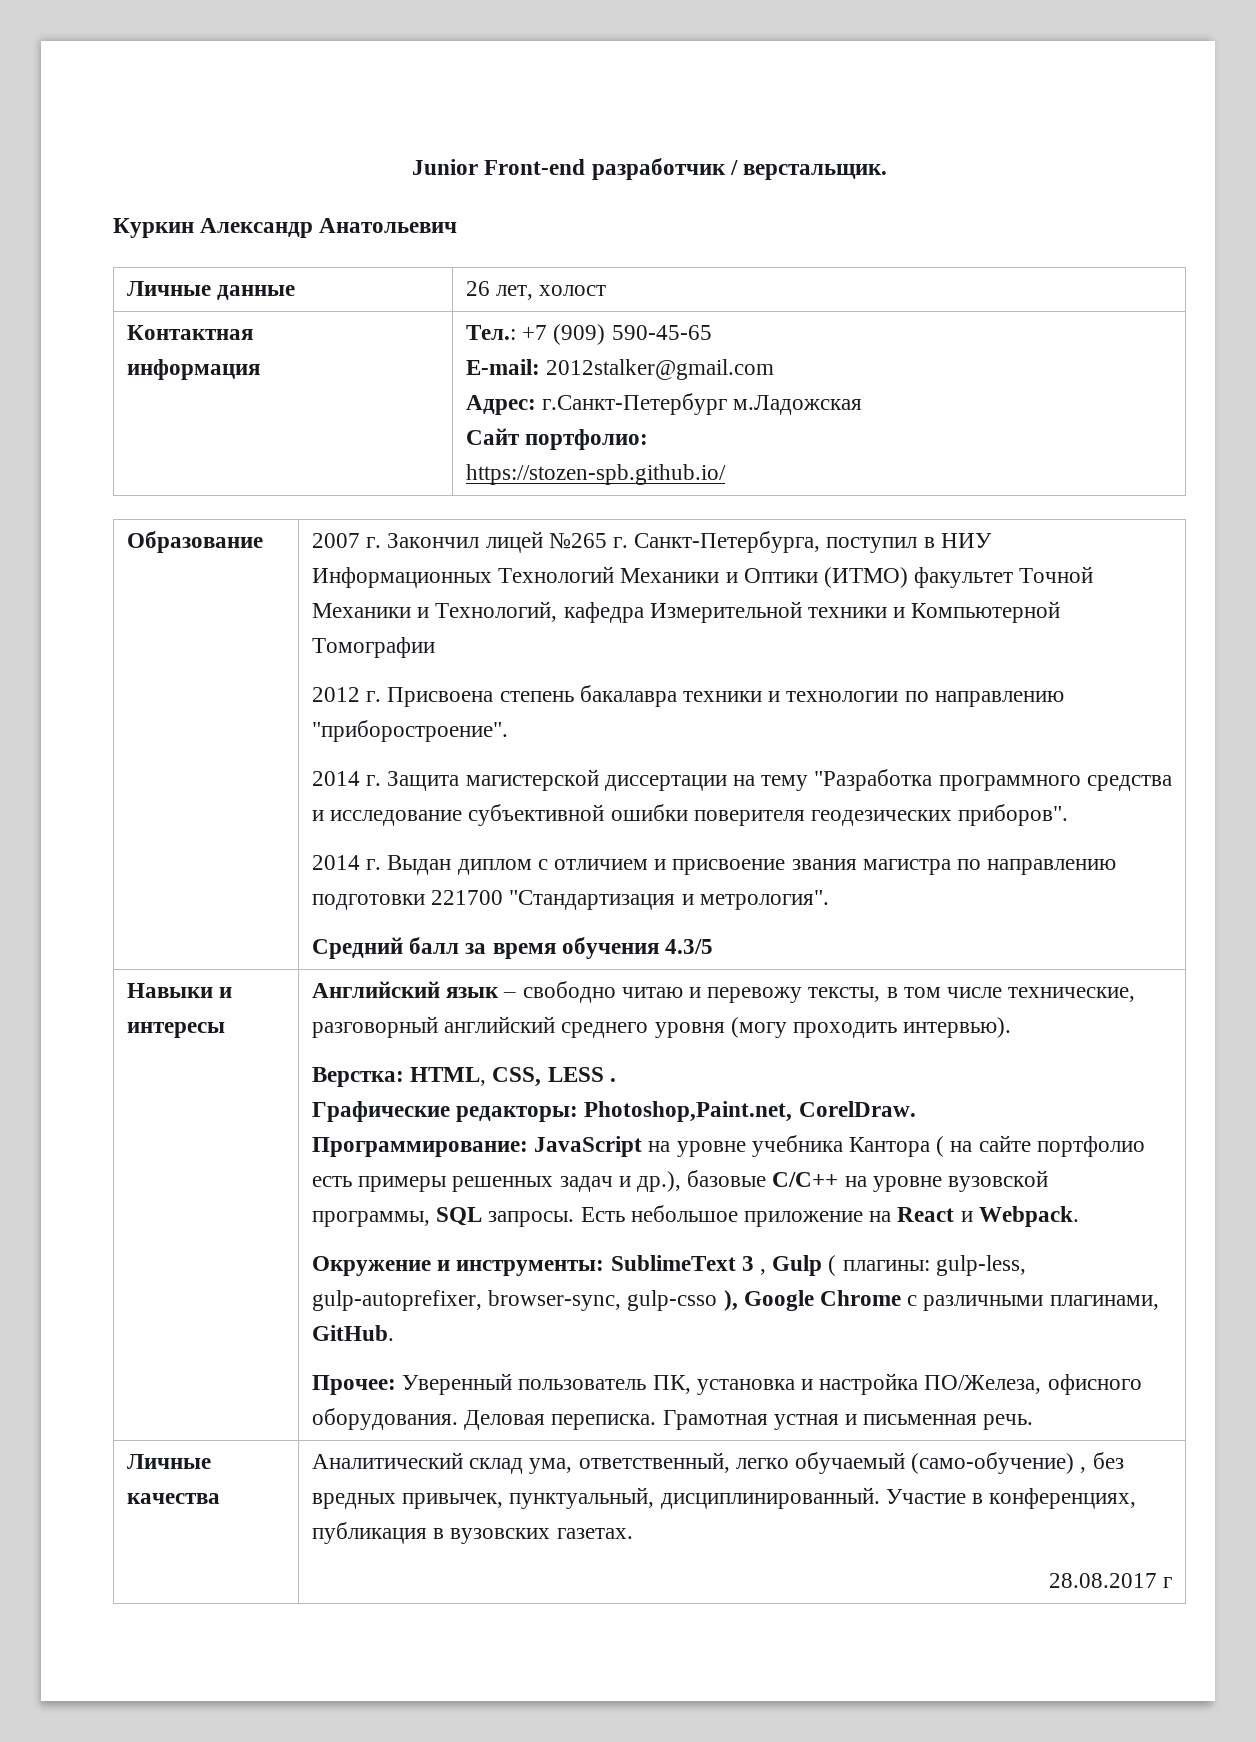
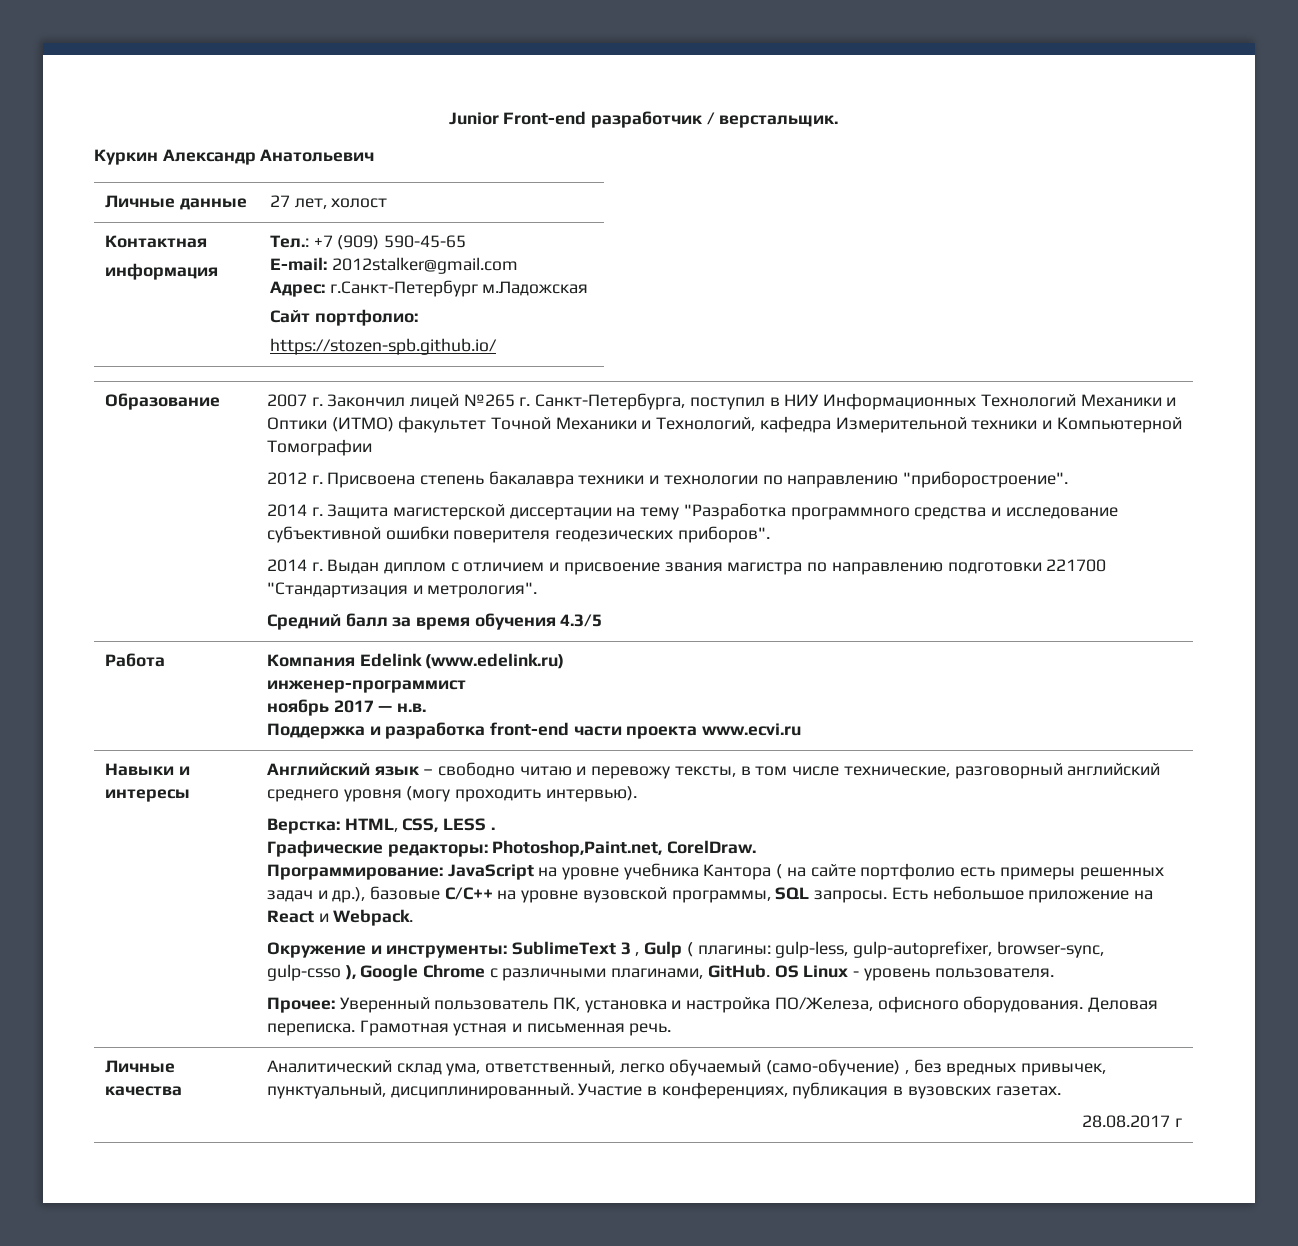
- Личные данные | 26 лет, холост
+ Личные данные | 27 лет, холост
+ Работа | Компания Edelink (www.edelink.ru)
+ инженер-программист
+ ноябрь 2017 — н.в.
+ Поддержка и разработка front-end части проекта www.ecvi.ru
+ OS Linux - уровень пользователя.

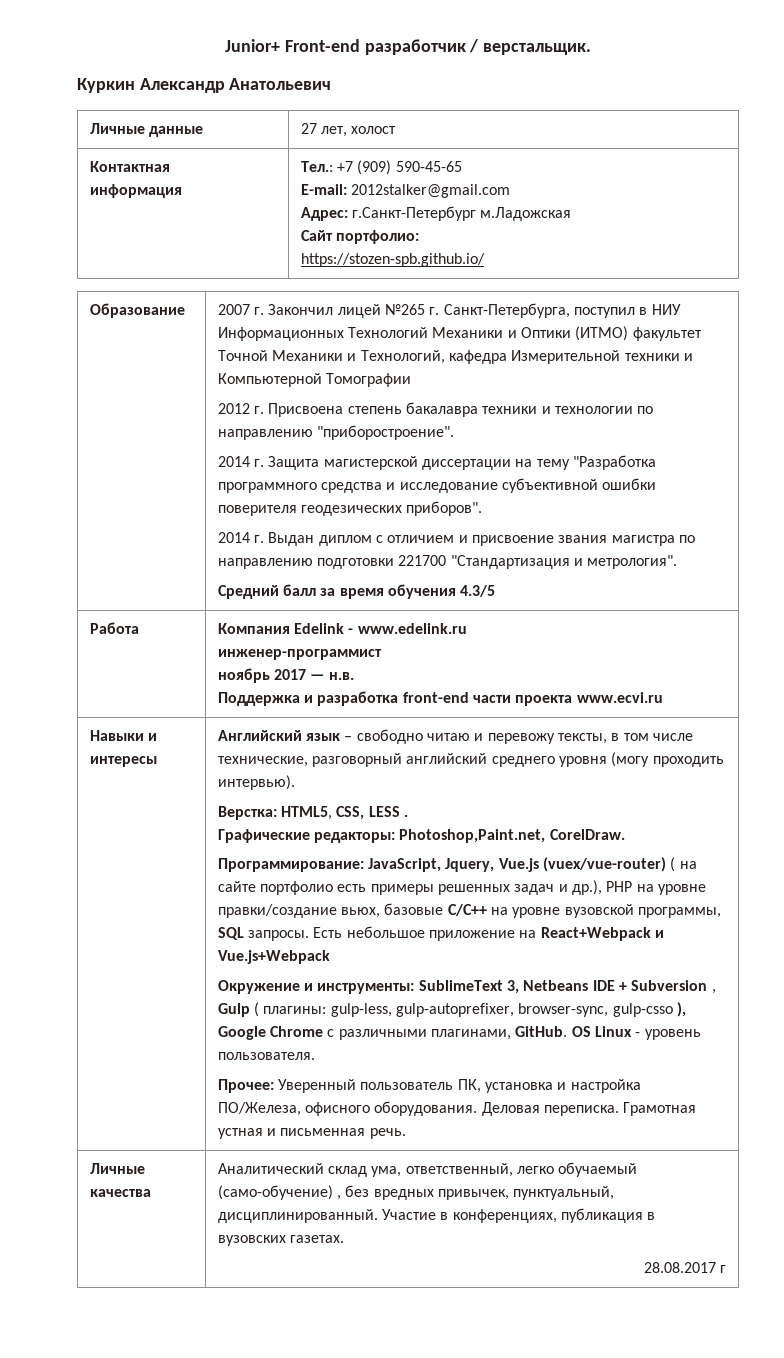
- Junior Front-end разработчик / верстальщик.
+ Junior+ Front-end разработчик / верстальщик.
- Работа | Компания Edelink (www.edelink.ru)
+ Работа | Компания Edelink - www.edelink.ru
- Верстка: HTML, CSS, LESS .
+ Верстка: HTML5, CSS, LESS .
- Программирование: JavaScript на уровне учебника Кантора ( на сайте портфолио есть примеры решенных задач и др.), базовые С/С++ на уровне вузовской программы, SQL запросы.
+ Программирование: JavaScript, Jquery, Vue.js (vuex/vue-router) ( на сайте портфолио есть примеры решенных задач и др.), PHP на уровне правки/создание вьюх, базовые С/С++ на уровне вузовской программы, SQL запросы.
- Есть небольшое приложение на React и Webpack.
+ Есть небольшое приложение на React+Webpack и Vue.js+Webpack
- Окружение и инструменты: SublimeText 3 , Gulp ( плагины: gulp-less, gulp-autoprefixer, browser-sync, gulp-csso ), Google Chrome с различными плагинами, GitHub.
+ Окружение и инструменты: SublimeText 3, Netbeans IDE + Subversion , Gulp ( плагины: gulp-less, gulp-autoprefixer, browser-sync, gulp-csso ), Google Chrome с различными плагинами, GitHub.

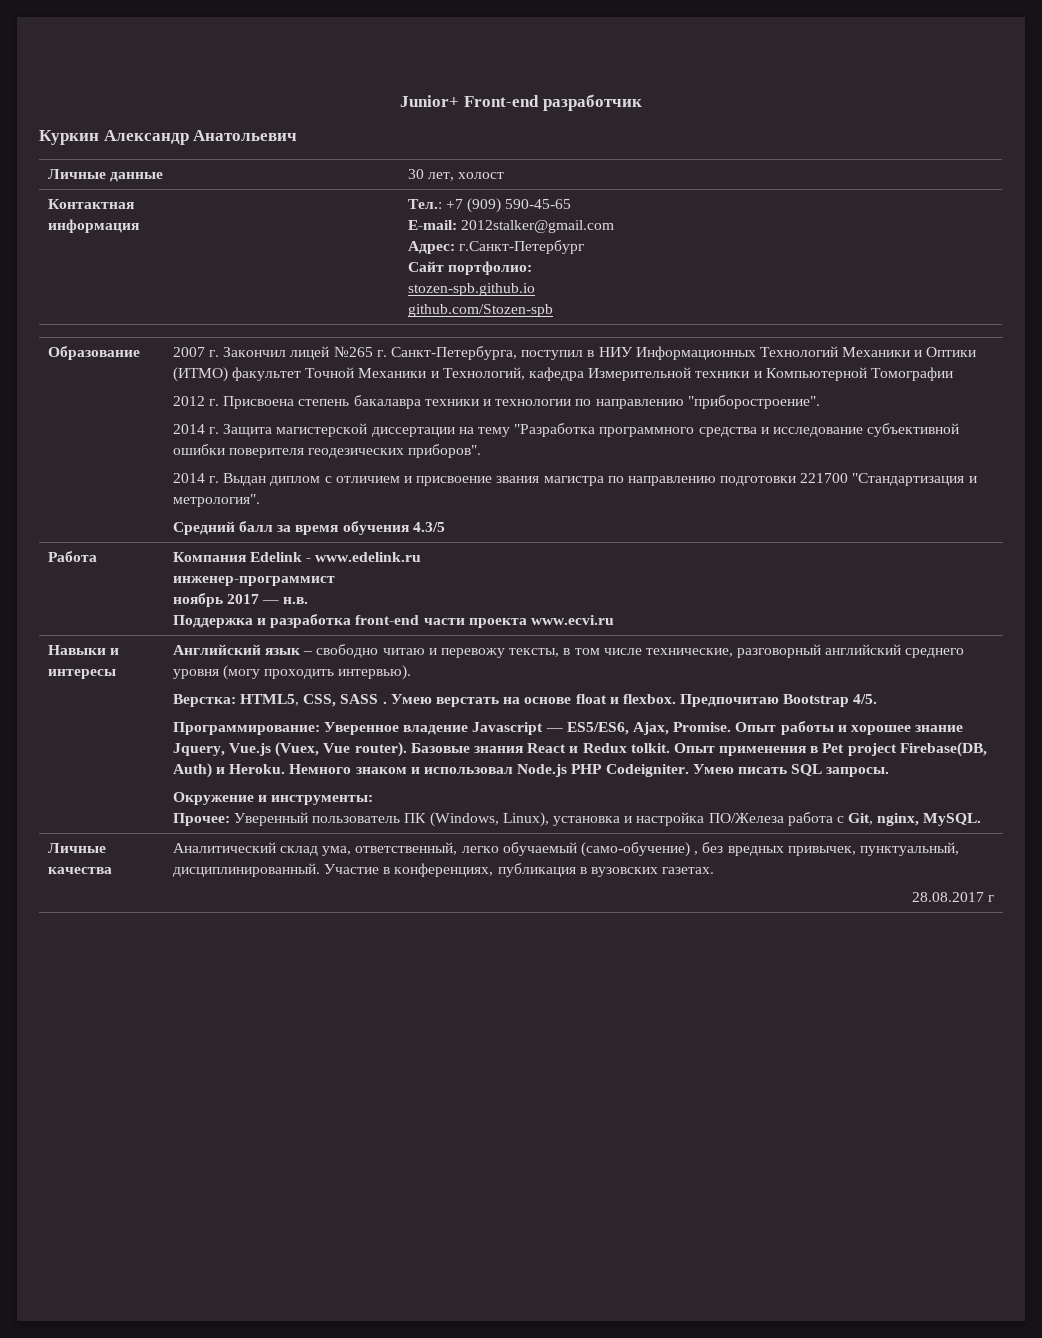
- Junior+ Front-end разработчик / верстальщик.
+ Junior+ Front-end разработчик
- Личные данные | 27 лет, холост
+ Личные данные | 30 лет, холост
  Контактная
  информация | Тел.: +7 (909) 590-45-65
  E-mail: 2012stalker@gmail.com
- Адрес: г.Санкт-Петербург м.Ладожская
+ Адрес: г.Санкт-Петербург
  Сайт портфолио:
- https://stozen-spb.github.io/
+ stozen-spb.github.io
+ github.com/Stozen-spb
- Верстка: HTML5, CSS, LESS .
- Графические редакторы: Photoshop,Paint.net, CorelDraw.
- Программирование: JavaScript, Jquery, Vue.js (vuex/vue-router) ( на сайте портфолио есть примеры решенных задач и др.), PHP на уровне правки/создание вьюх, базовые С/С++ на уровне вузовской программы, SQL запросы. Есть небольшое приложение на React+Webpack и Vue.js+Webpack
- Окружение и инструменты: SublimeText 3, Netbeans IDE + Subversion , Gulp ( плагины: gulp-less, gulp-autoprefixer, browser-sync, gulp-csso ), Google Chrome с различными плагинами, GitHub. OS Linux - уровень пользователя.
- Прочее: Уверенный пользователь ПК, установка и настройка ПО/Железа, офисного оборудования. Деловая переписка. Грамотная устная и письменная речь.
+ Верстка: HTML5, CSS, SASS . Умею верстать на основе float и flexbox. Предпочитаю Bootstrap 4/5.
+ Программирование: Уверенное владение Javascript — ES5/ES6, Ajax, Promise. Опыт работы и хорошее знание Jquery, Vue.js (Vuex, Vue router). Базовые знания React и Redux tolkit. Опыт применения в Pet project Firebase(DB, Auth) и Heroku. Немного знаком и использовал Node.js PHP Codeigniter. Умею писать SQL запросы.
+ Окружение и инструменты:
+ Прочее: Уверенный пользователь ПК (Windows, Linux), установка и настройка ПО/Железа работа с Git, nginx, MySQL.

